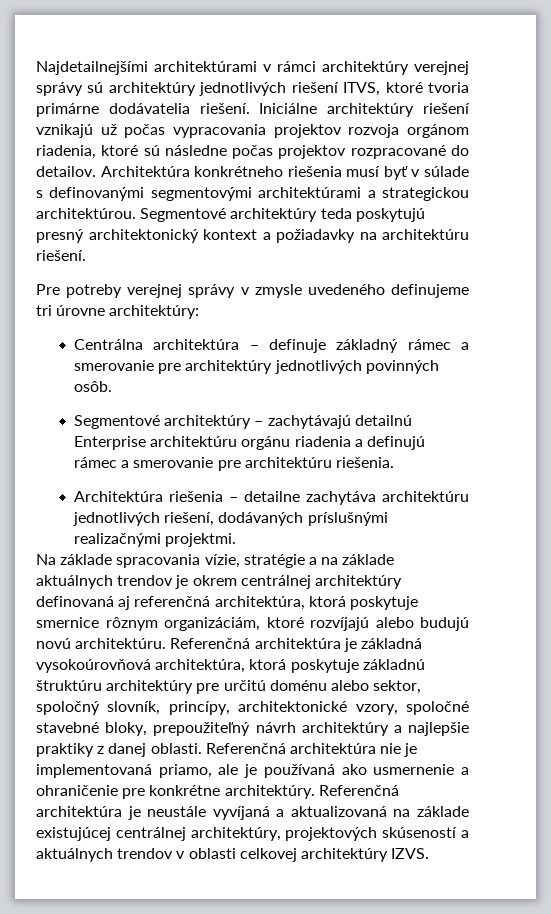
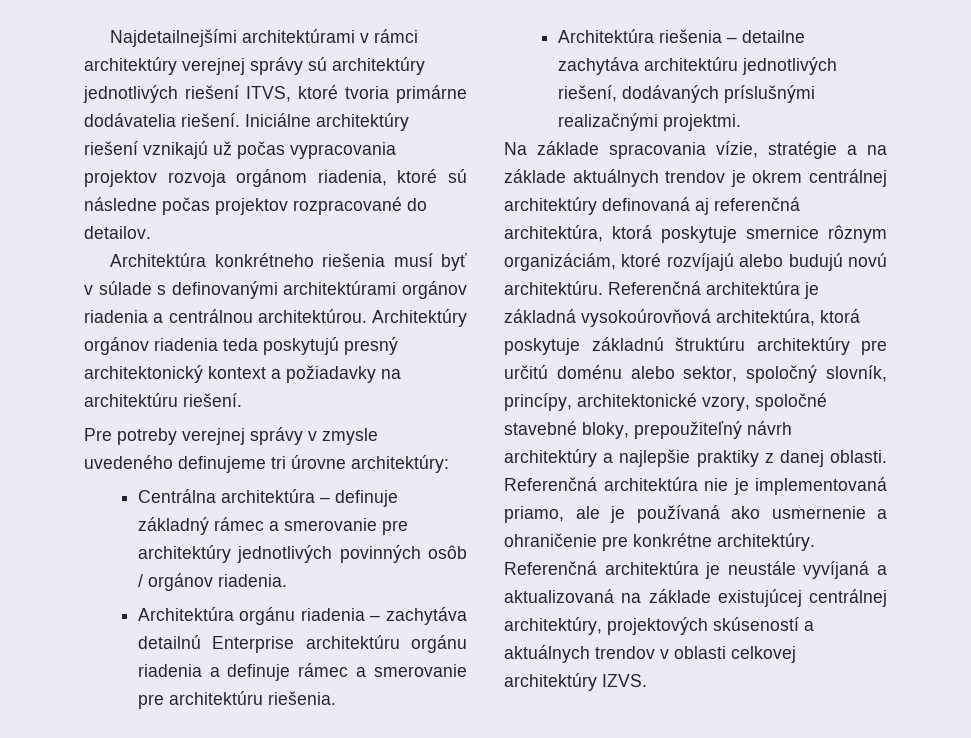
- Iniciálne architektúry riešení vznikajú už počas vypracovania projektov rozvoja orgánom riadenia, ktoré sú následne počas projektov rozpracované do detailov. Architektúra konkrétneho riešenia musí byť v súlade s definovanými segmentovými architektúrami a strategickou architektúrou. Segmentové architektúry teda poskytujú presný architektonický kontext a požiadavky na architektúru riešení.
+ Iniciálne architektúry riešení vznikajú už počas vypracovania projektov rozvoja orgánom riadenia, ktoré sú následne počas projektov rozpracované do detailov.
+ Architektúra konkrétneho riešenia musí byť v súlade s definovanými architektúrami orgánov riadenia a centrálnou architektúrou. Architektúry orgánov riadenia teda poskytujú presný architektonický kontext a požiadavky na architektúru riešení.
- Centrálna architektúra – definuje základný rámec a smerovanie pre architektúry jednotlivých povinných osôb.
- Segmentové architektúry – zachytávajú detailnú Enterprise architektúru orgánu riadenia a definujú rámec a smerovanie pre architektúru riešenia.
+ Centrálna architektúra – definuje základný rámec a smerovanie pre architektúry jednotlivých povinných osôb / orgánov riadenia.
+ Architektúra orgánu riadenia – zachytáva detailnú Enterprise architektúru orgánu riadenia a definuje rámec a smerovanie pre architektúru riešenia.

